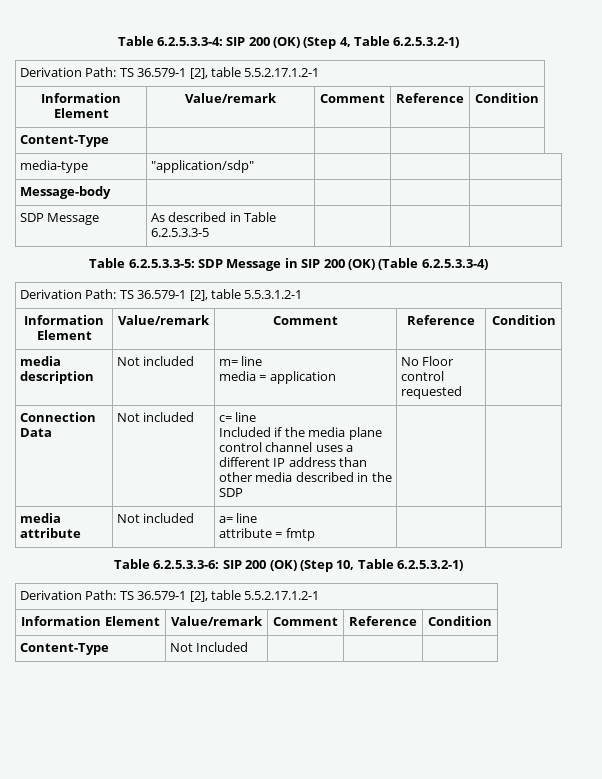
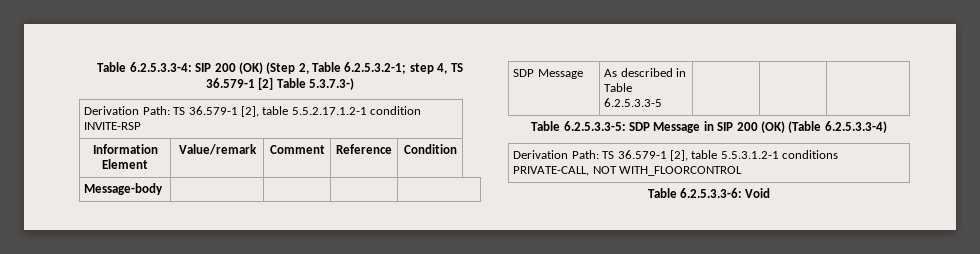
- Table 6.2.5.3.3-4: SIP 200 (OK) (Step 4, Table 6.2.5.3.2-1)
- Derivation Path: TS 36.579-1 [2], table 5.5.2.17.1.2-1
+ Table 6.2.5.3.3-4: SIP 200 (OK) (Step 2, Table 6.2.5.3.2-1; step 4, TS 36.579-1 [2] Table 5.3.7.3-)
+ Derivation Path: TS 36.579-1 [2], table 5.5.2.17.1.2-1 condition INVITE-RSP
  Information Element | Value/remark | Comment | Reference | Condition
- Content-Type | | | |
- media-type | "application/sdp" | | |
- Derivation Path: TS 36.579-1 [2], table 5.5.3.1.2-1
- Information Element | Value/remark | Comment | Reference | Condition
- media description | Not included | m= line
- media = application | No Floor control requested |
- Connection Data | Not included | c= line
- Included if the media plane control channel uses a different IP address than other media described in the SDP | |
- media attribute | Not included | a= line
- attribute = fmtp | |
- Table 6.2.5.3.3-6: SIP 200 (OK) (Step 10, Table 6.2.5.3.2-1)
- Derivation Path: TS 36.579-1 [2], table 5.5.2.17.1.2-1
- Information Element | Value/remark | Comment | Reference | Condition
- Content-Type | Not Included | | |
+ Derivation Path: TS 36.579-1 [2], table 5.5.3.1.2-1 conditions PRIVATE-CALL, NOT WITH_FLOORCONTROL
+ Table 6.2.5.3.3-6: Void

